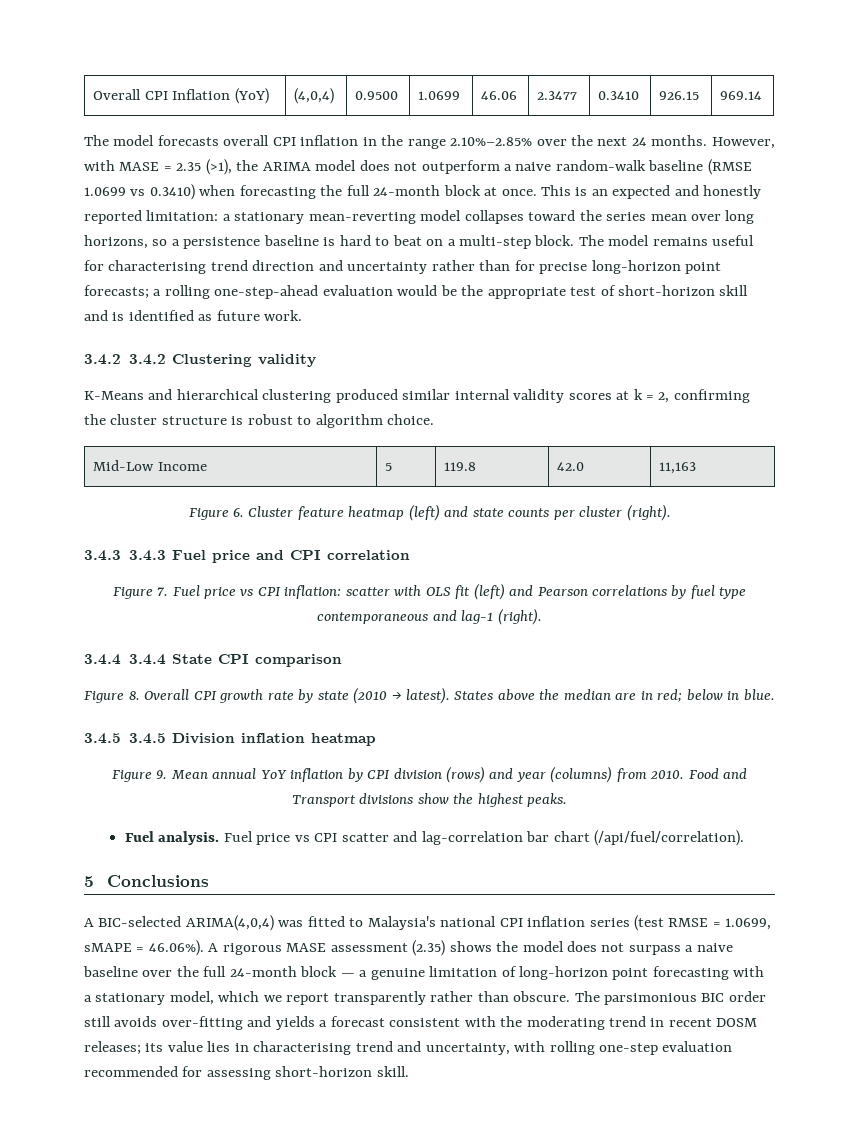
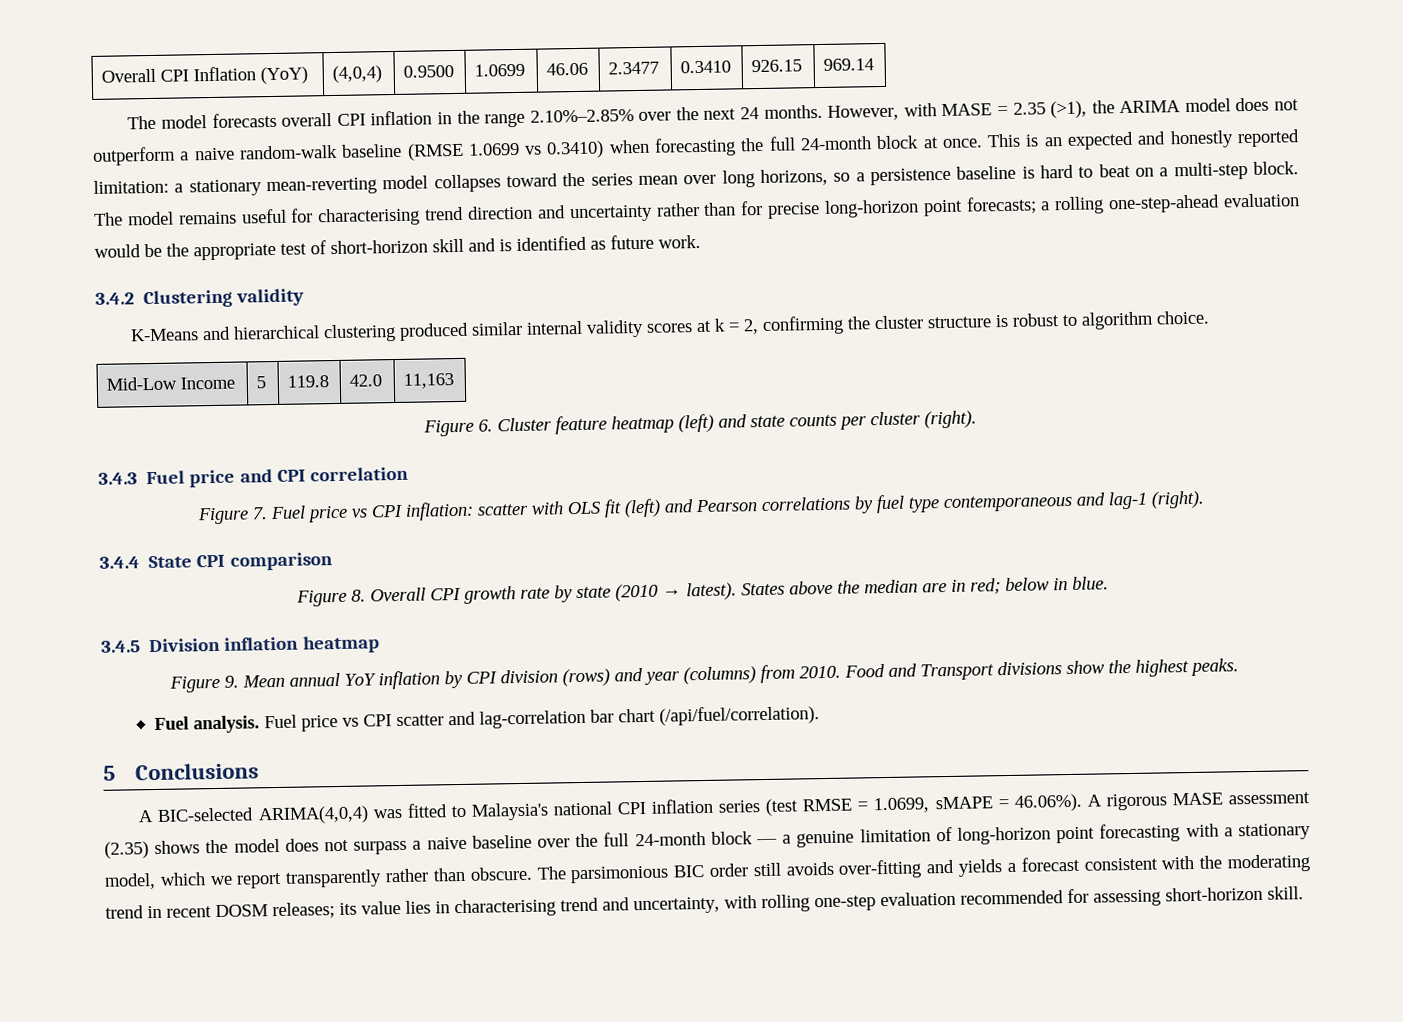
- 3.4.2 3.4.2 Clustering validity
+ 3.4.2 Clustering validity
- 3.4.3 3.4.3 Fuel price and CPI correlation
+ 3.4.3 Fuel price and CPI correlation
- 3.4.4 3.4.4 State CPI comparison
+ 3.4.4 State CPI comparison
- 3.4.5 3.4.5 Division inflation heatmap
+ 3.4.5 Division inflation heatmap

